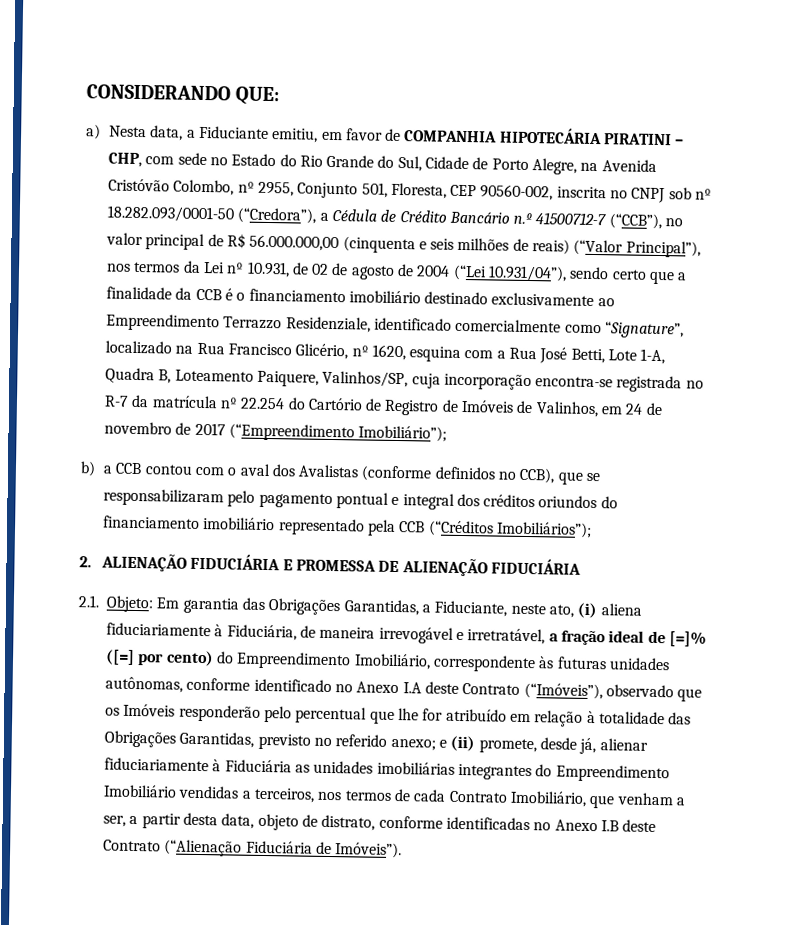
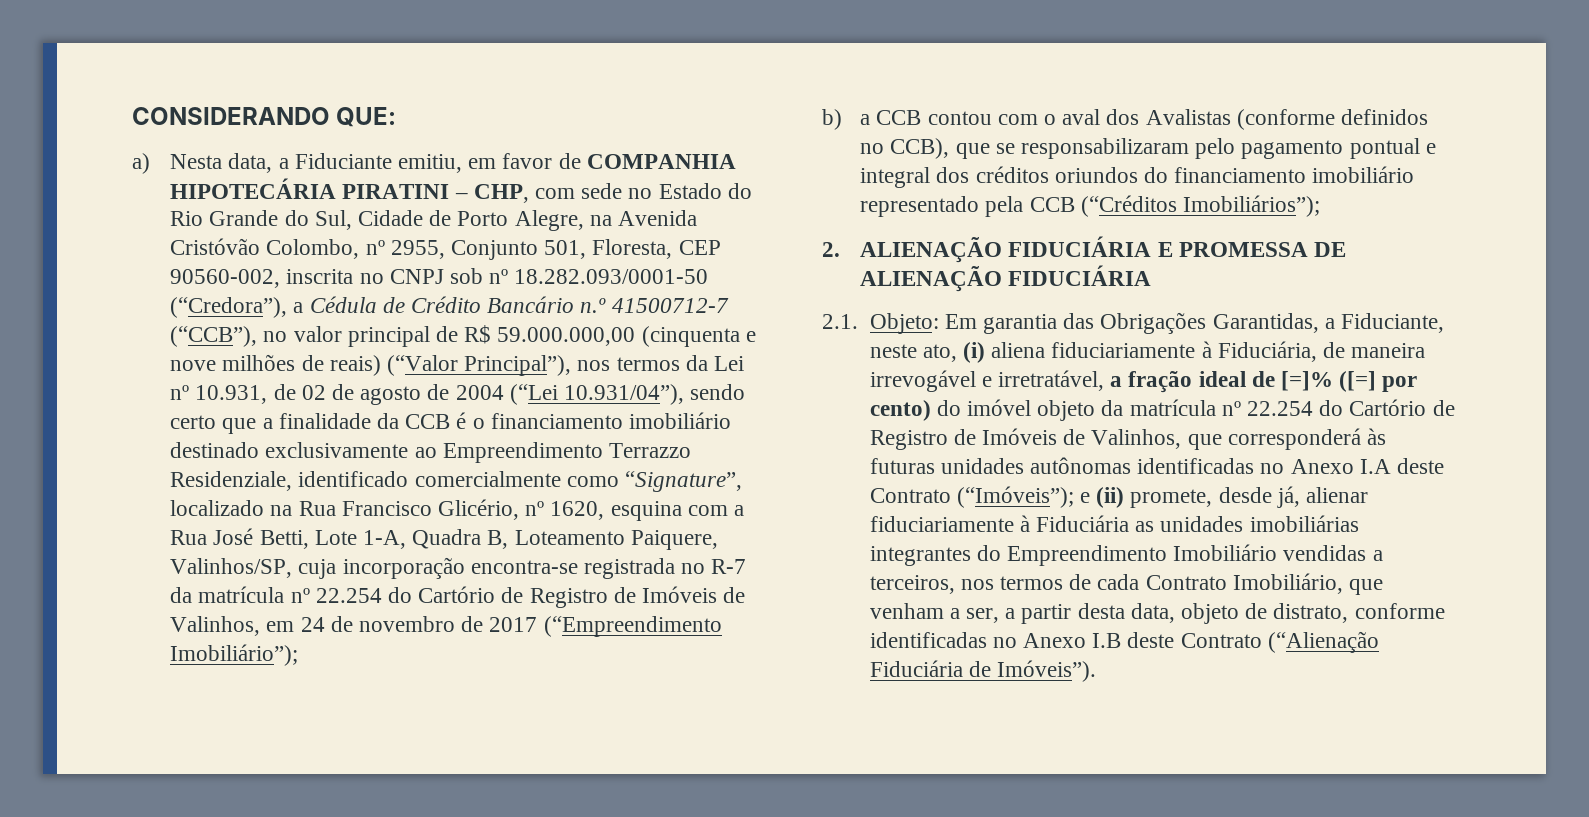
- a) Nesta data, a Fiduciante emitiu, em favor de COMPANHIA HIPOTECÁRIA PIRATINI – CHP, com sede no Estado do Rio Grande do Sul, Cidade de Porto Alegre, na Avenida Cristóvão Colombo, nº 2955, Conjunto 501, Floresta, CEP 90560-002, inscrita no CNPJ sob nº 18.282.093/0001-50 (“Credora”), a Cédula de Crédito Bancário n.º 41500712-7 (“CCB”), no valor principal de R$ 56.000.000,00 (cinquenta e seis milhões de reais) (“Valor Principal”), nos termos da Lei nº 10.931, de 02 de agosto de 2004 (“Lei 10.931/04”), sendo certo que a finalidade da CCB é o financiamento imobiliário destinado exclusivamente ao Empreendimento Terrazzo Residenziale, identificado comercialmente como “Signature”, localizado na Rua Francisco Glicério, nº 1620, esquina com a Rua José Betti, Lote 1-A, Quadra B, Loteamento Paiquere, Valinhos/SP, cuja incorporação encontra-se registrada no R-7 da matrícula nº 22.254 do Cartório de Registro de Imóveis de Valinhos, em 24 de novembro de 2017 (“Empreendimento Imobiliário”);
+ a) Nesta data, a Fiduciante emitiu, em favor de COMPANHIA HIPOTECÁRIA PIRATINI – CHP, com sede no Estado do Rio Grande do Sul, Cidade de Porto Alegre, na Avenida Cristóvão Colombo, nº 2955, Conjunto 501, Floresta, CEP 90560-002, inscrita no CNPJ sob nº 18.282.093/0001-50 (“Credora”), a Cédula de Crédito Bancário n.º 41500712-7 (“CCB”), no valor principal de R$ 59.000.000,00 (cinquenta e nove milhões de reais) (“Valor Principal”), nos termos da Lei nº 10.931, de 02 de agosto de 2004 (“Lei 10.931/04”), sendo certo que a finalidade da CCB é o financiamento imobiliário destinado exclusivamente ao Empreendimento Terrazzo Residenziale, identificado comercialmente como “Signature”, localizado na Rua Francisco Glicério, nº 1620, esquina com a Rua José Betti, Lote 1-A, Quadra B, Loteamento Paiquere, Valinhos/SP, cuja incorporação encontra-se registrada no R-7 da matrícula nº 22.254 do Cartório de Registro de Imóveis de Valinhos, em 24 de novembro de 2017 (“Empreendimento Imobiliário”);
- Em garantia das Obrigações Garantidas, a Fiduciante, neste ato, (i) aliena fiduciariamente à Fiduciária, de maneira irrevogável e irretratável, a fração ideal de [=]% ([=] por cento) do Empreendimento Imobiliário, correspondente às futuras unidades autônomas, conforme identificado no Anexo I.A deste Contrato (“Imóveis”), observado que os Imóveis responderão pelo percentual que lhe for atribuído em relação à totalidade das Obrigações Garantidas, previsto no referido anexo;
+ Em garantia das Obrigações Garantidas, a Fiduciante, neste ato, (i) aliena fiduciariamente à Fiduciária, de maneira irrevogável e irretratável, a fração ideal de [=]% ([=] por cento) do imóvel objeto da matrícula nº 22.254 do Cartório de Registro de Imóveis de Valinhos, que corresponderá às futuras unidades autônomas identificadas no Anexo I.A deste Contrato (“Imóveis”);

